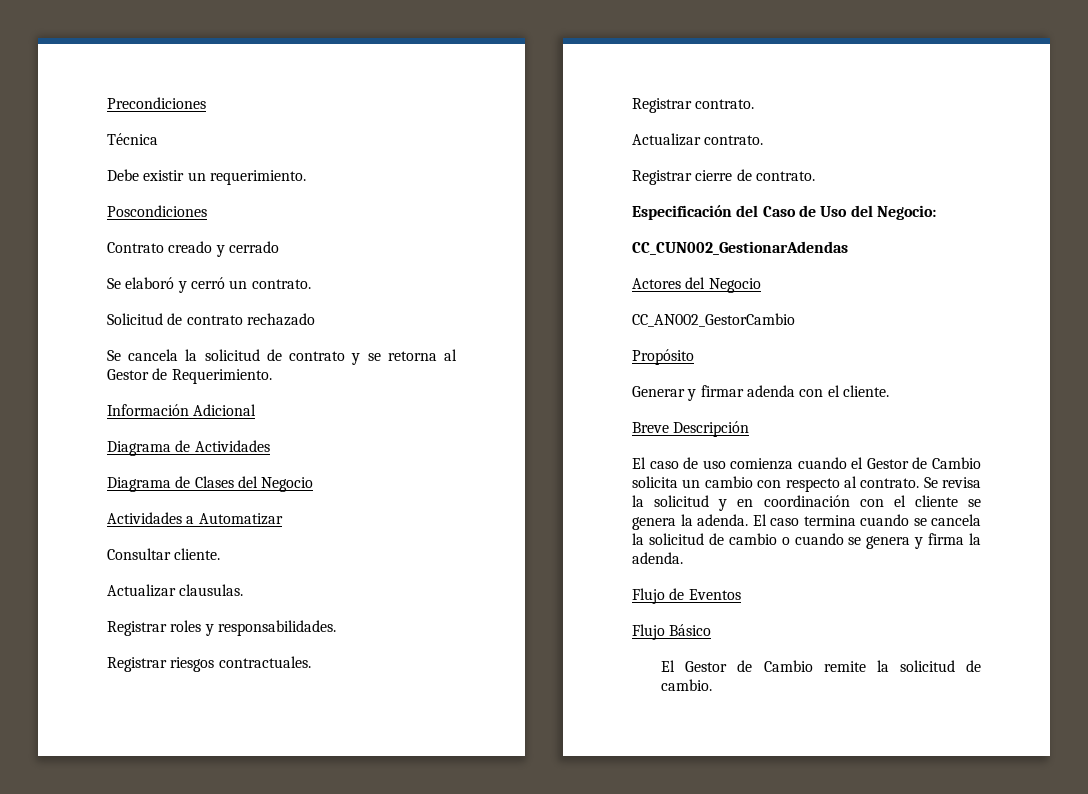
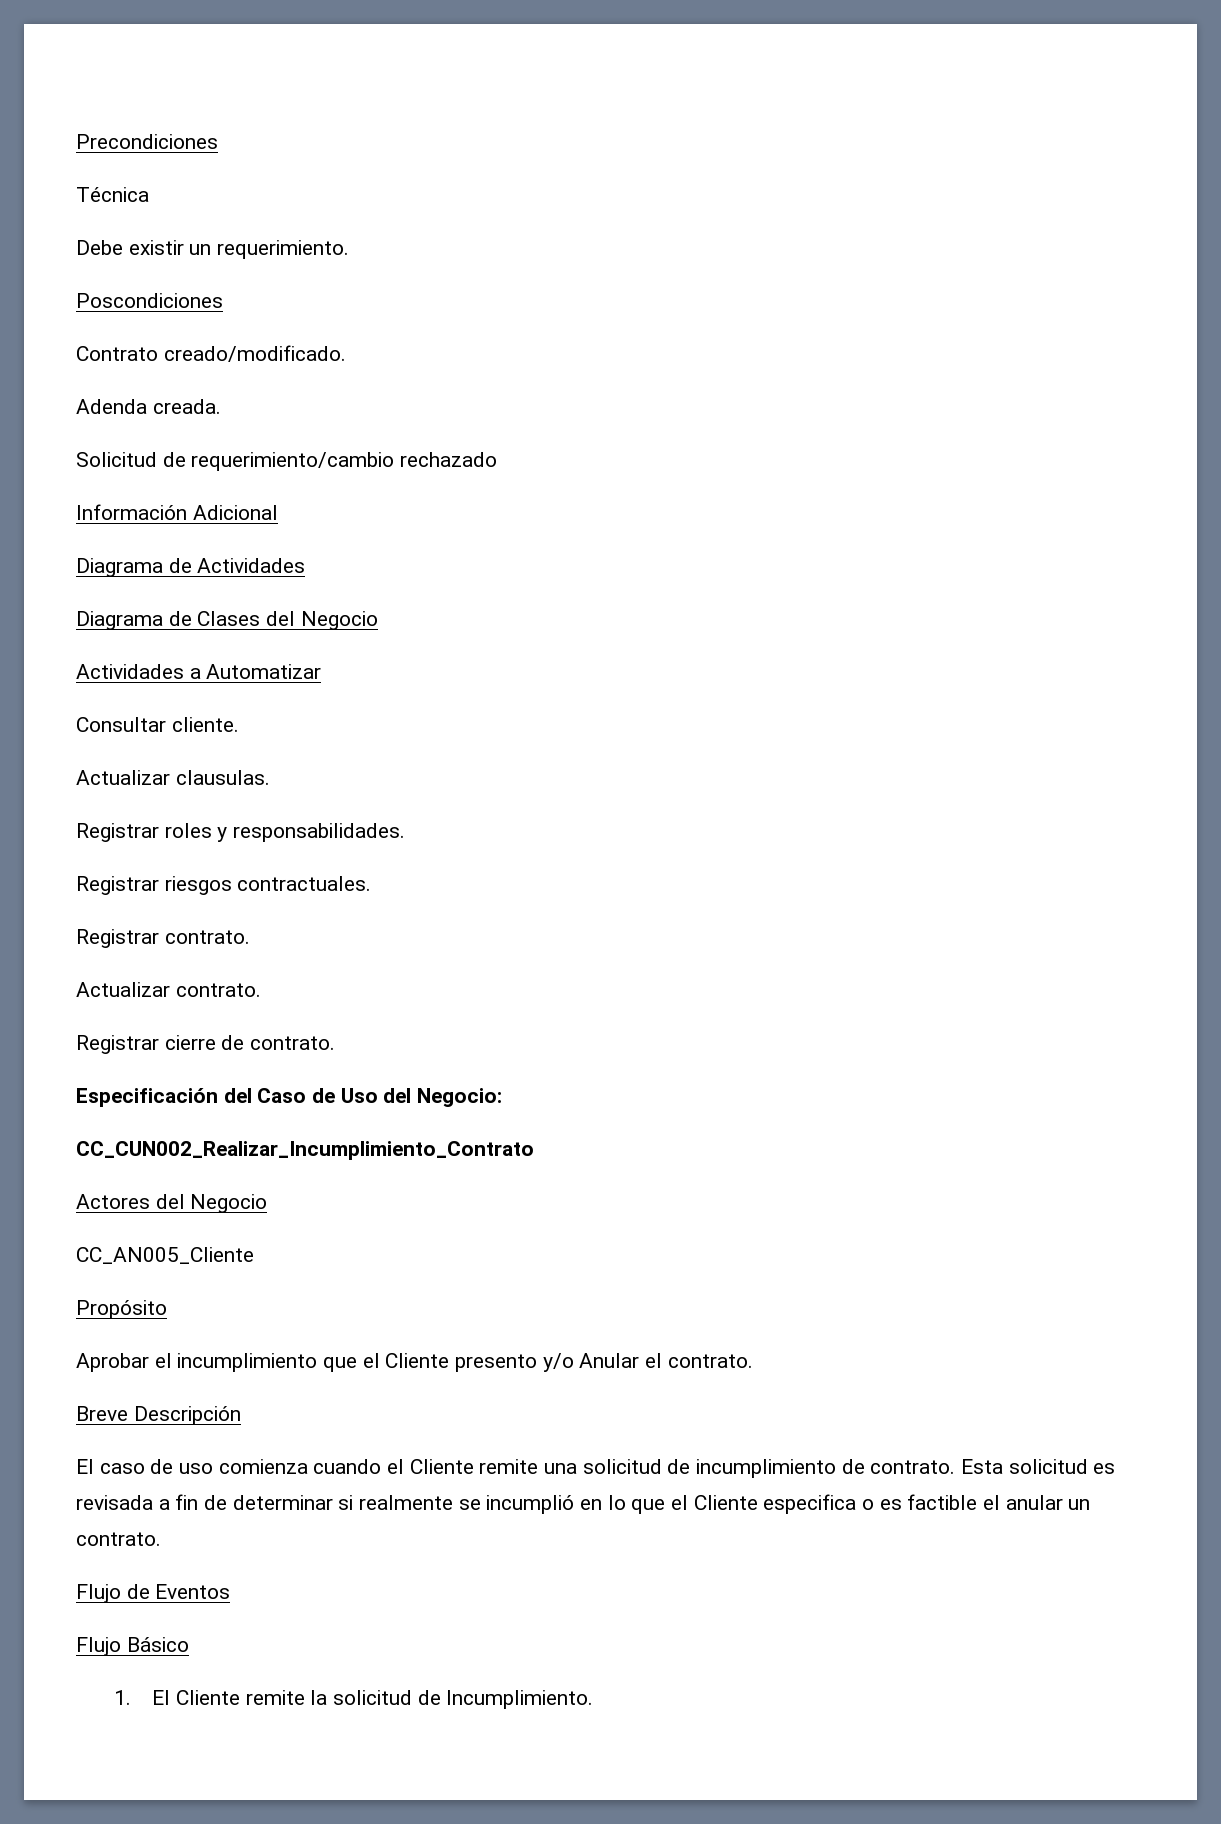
- Contrato creado y cerrado
- Se elaboró y cerró un contrato.
+ Contrato creado/modificado.
+ Adenda creada.
- Solicitud de contrato rechazado
+ Solicitud de requerimiento/cambio rechazado
- Se cancela la solicitud de contrato y se retorna al Gestor de Requerimiento.
- CC_CUN002_GestionarAdendas
+ CC_CUN002_Realizar_Incumplimiento_Contrato
- CC_AN002_GestorCambio
+ CC_AN005_Cliente
- Generar y firmar adenda con el cliente.
+ Aprobar el incumplimiento que el Cliente presento y/o Anular el contrato.
- El caso de uso comienza cuando el Gestor de Cambio solicita un cambio con respecto al contrato. Se revisa la solicitud y en coordinación con el cliente se genera la adenda. El caso termina cuando se cancela la solicitud de cambio o cuando se genera y firma la adenda.
+ El caso de uso comienza cuando el Cliente remite una solicitud de incumplimiento de contrato. Esta solicitud es revisada a fin de determinar si realmente se incumplió en lo que el Cliente especifica o es factible el anular un contrato.
- El Gestor de Cambio remite la solicitud de cambio.
+ 1. El Cliente remite la solicitud de Incumplimiento.

